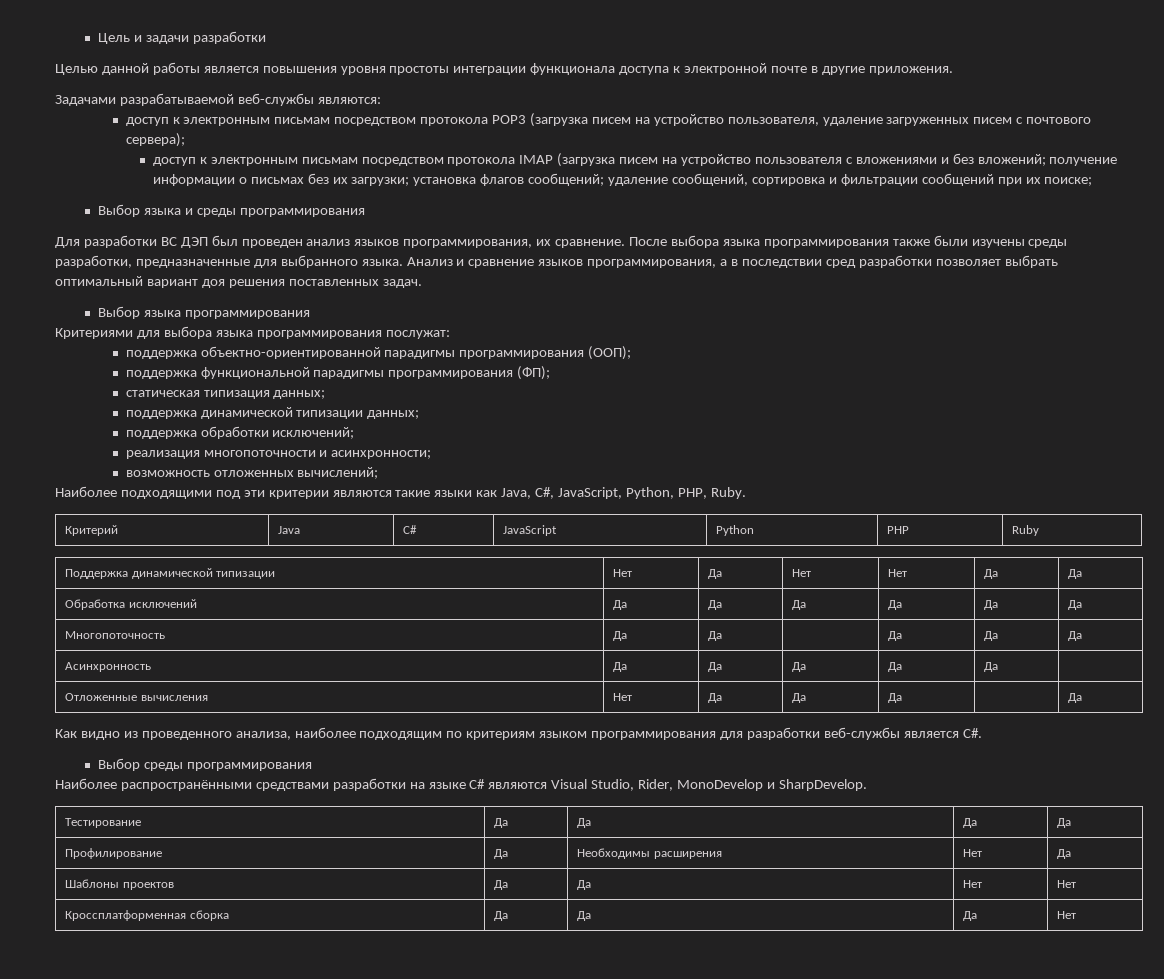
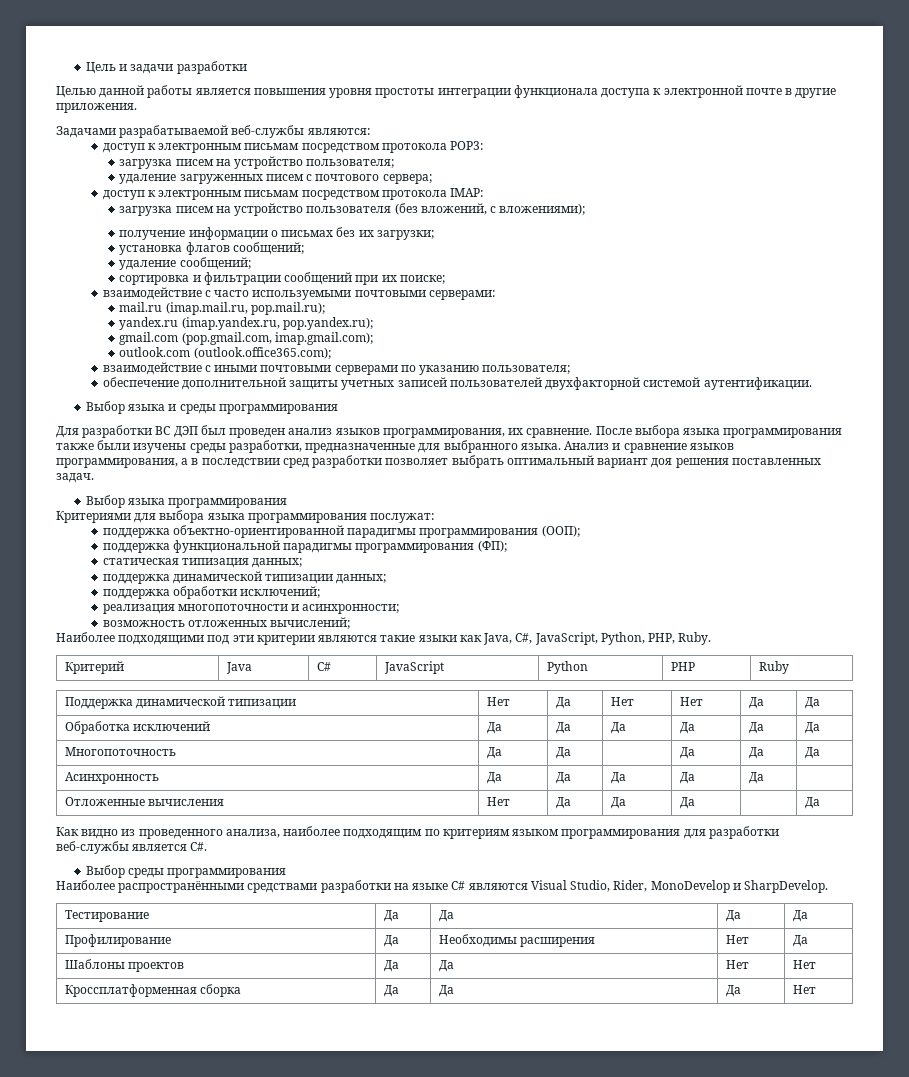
- доступ к электронным письмам посредством протокола POP3 (загрузка писем на устройство пользователя, удаление загруженных писем с почтового сервера);
- доступ к электронным письмам посредством протокола IMAP (загрузка писем на устройство пользователя с вложениями и без вложений; получение информации о письмах без их загрузки; установка флагов сообщений; удаление сообщений, сортировка и фильтрации сообщений при их поиске;
+ доступ к электронным письмам посредством протокола POP3:
+ загрузка писем на устройство пользователя;
+ удаление загруженных писем с почтового сервера;
+ доступ к электронным письмам посредством протокола IMAP:
+ загрузка писем на устройство пользователя (без вложений, с вложениями);
+ получение информации о письмах без их загрузки;
+ установка флагов сообщений;
+ удаление сообщений;
+ сортировка и фильтрации сообщений при их поиске;
+ взаимодействие с часто используемыми почтовыми серверами:
+ mail.ru (imap.mail.ru, pop.mail.ru);
+ yandex.ru (imap.yandex.ru, pop.yandex.ru);
+ gmail.com (pop.gmail.com, imap.gmail.com);
+ outlook.com (outlook.office365.com);
+ взаимодействие с иными почтовыми серверами по указанию пользователя;
+ обеспечение дополнительной защиты учетных записей пользователей двухфакторной системой аутентификации.

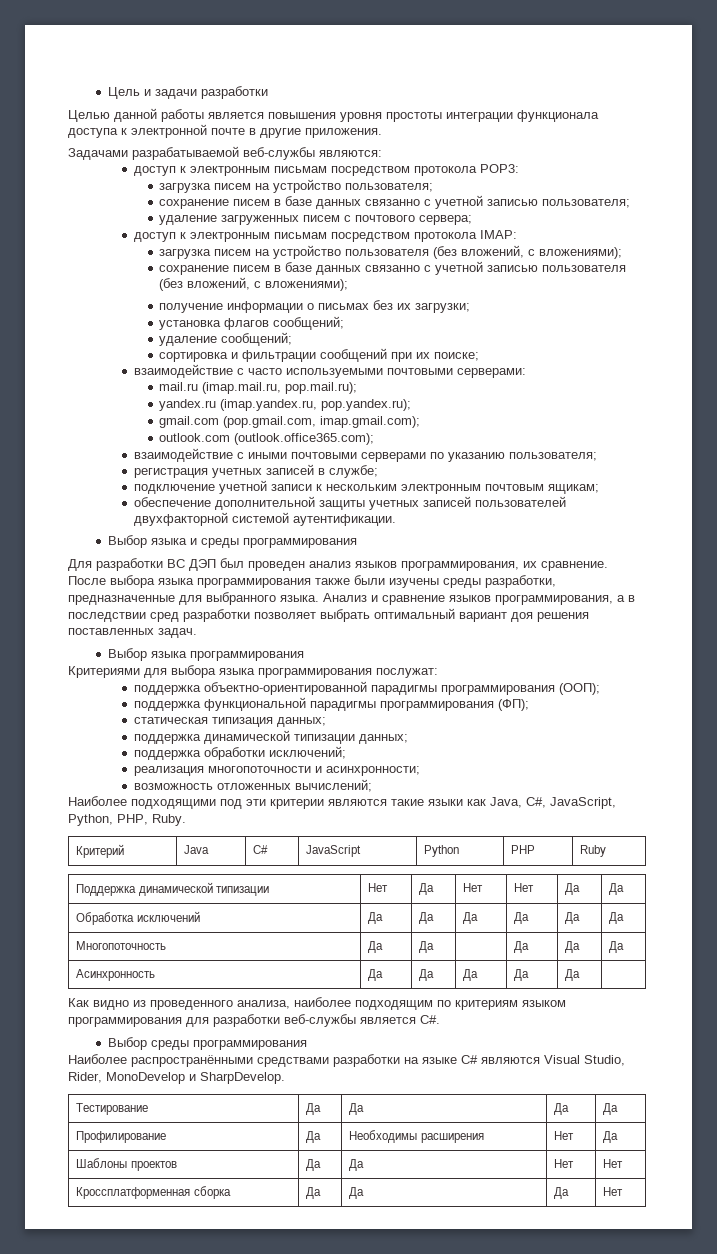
+ сохранение писем в базе данных связанно с учетной записью пользователя;
+ сохранение писем в базе данных связанно с учетной записью пользователя (без вложений, с вложениями);
+ регистрация учетных записей в службе;
+ подключение учетной записи к нескольким электронным почтовым ящикам;
- Отложенные вычисления | Нет | Да | Да | Да | | Да

